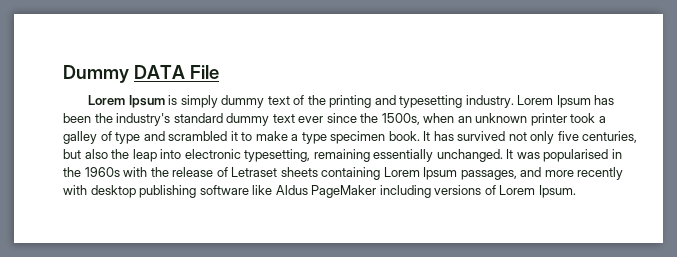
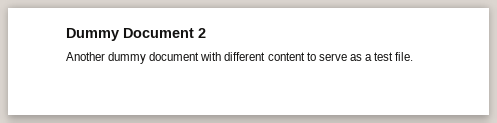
- Dummy DATA File
- Lorem Ipsum is simply dummy text of the printing and typesetting industry. Lorem Ipsum has been the industry's standard dummy text ever since the 1500s, when an unknown printer took a galley of type and scrambled it to make a type specimen book. It has survived not only five centuries, but also the leap into electronic typesetting, remaining essentially unchanged. It was popularised in the 1960s with the release of Letraset sheets containing Lorem Ipsum passages, and more recently with desktop publishing software like Aldus PageMaker including versions of Lorem Ipsum.
+ Dummy Document 2
+ Another dummy document with different content to serve as a test file.

